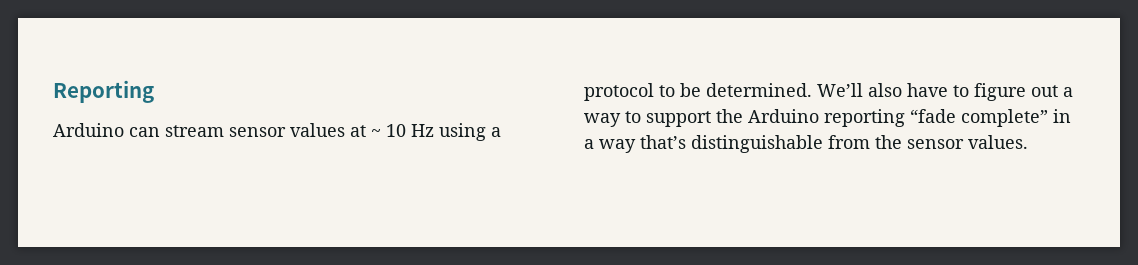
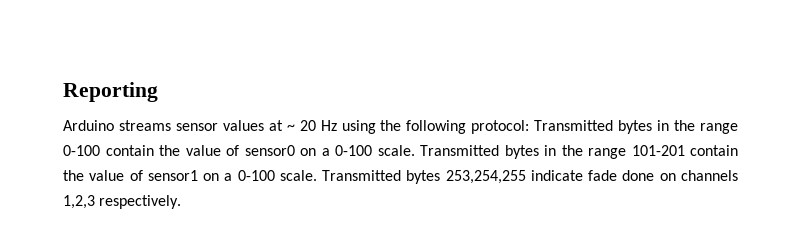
- Arduino can stream sensor values at ~ 10 Hz using a protocol to be determined. We’ll also have to figure out a way to support the Arduino reporting “fade complete” in a way that’s distinguishable from the sensor values.
+ Arduino streams sensor values at ~ 20 Hz using the following protocol: Transmitted bytes in the range 0-100 contain the value of sensor0 on a 0-100 scale. Transmitted bytes in the range 101-201 contain the value of sensor1 on a 0-100 scale. Transmitted bytes 253,254,255 indicate fade done on channels 1,2,3 respectively.

